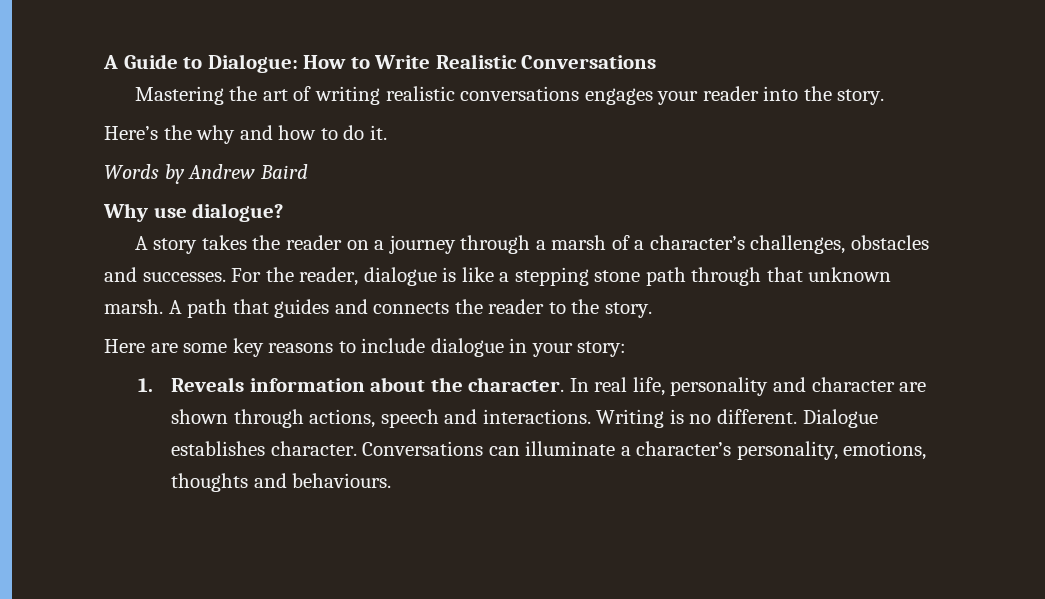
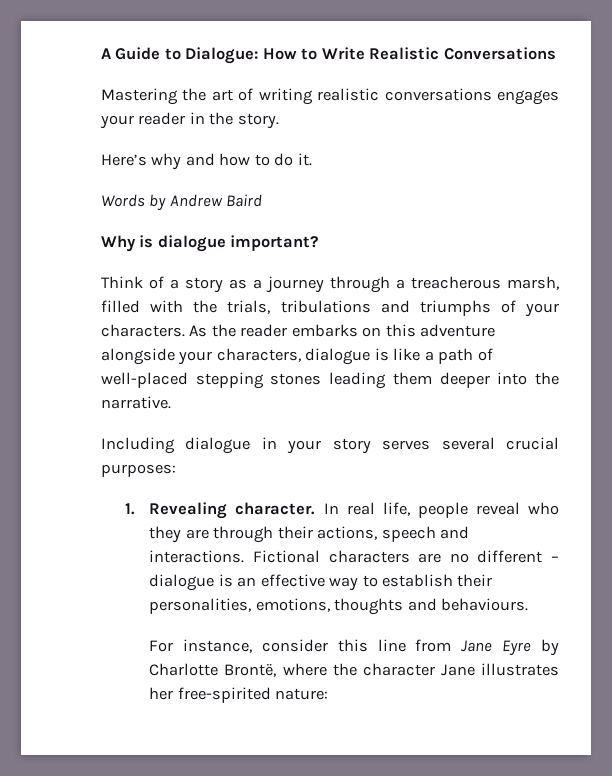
- Mastering the art of writing realistic conversations engages your reader into the story.
+ Mastering the art of writing realistic conversations engages your reader in the story.
- Here’s the why and how to do it.
+ Here’s why and how to do it.
- Why use dialogue?
- A story takes the reader on a journey through a marsh of a character’s challenges, obstacles and successes. For the reader, dialogue is like a stepping stone path through that unknown marsh. A path that guides and connects the reader to the story.
- Here are some key reasons to include dialogue in your story:
- 1. Reveals information about the character. In real life, personality and character are shown through actions, speech and interactions. Writing is no different. Dialogue establishes character. Conversations can illuminate a character’s personality, emotions, thoughts and behaviours.
+ Why is dialogue important?
+ Think of a story as a journey through a treacherous marsh, filled with the trials, tribulations and triumphs of your characters. As the reader embarks on this adventure alongside your characters, dialogue is like a path of well-placed stepping stones leading them deeper into the narrative.
+ Including dialogue in your story serves several crucial purposes:
+ 1. Revealing character. In real life, people reveal who they are through their actions, speech and interactions. Fictional characters are no different – dialogue is an effective way to establish their personalities, emotions, thoughts and behaviours.
+ For instance, consider this line from Jane Eyre by Charlotte Brontë, where the character Jane illustrates her free-spirited nature:

